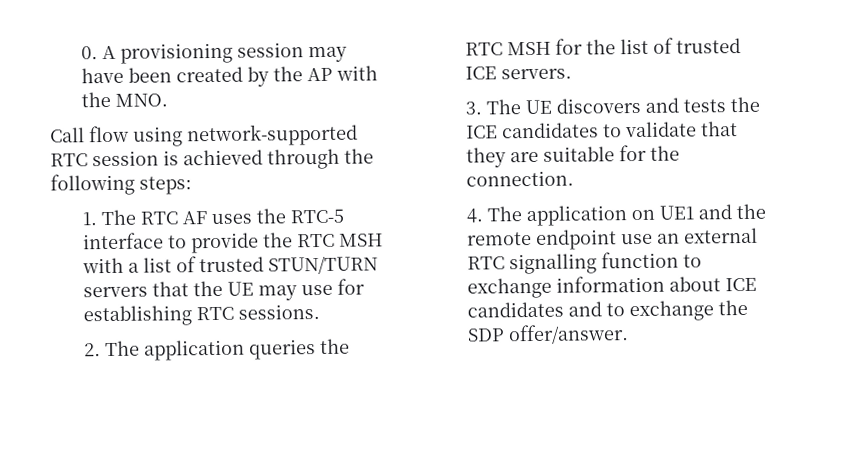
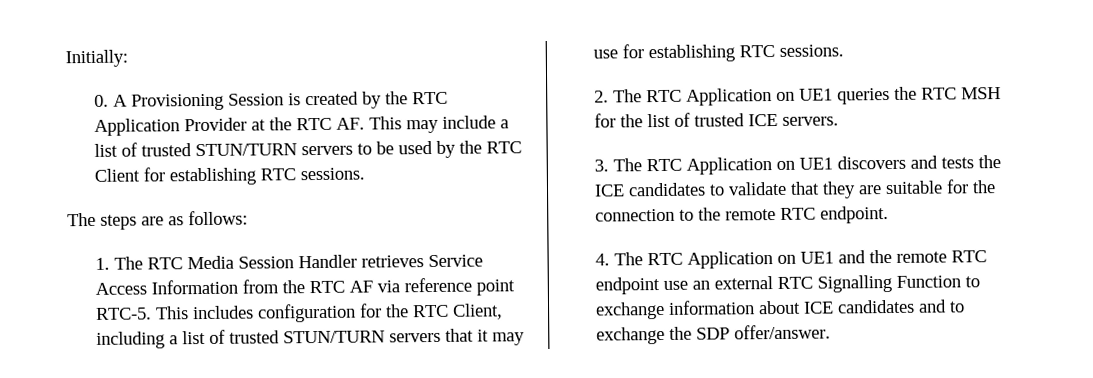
+ Initially:
- 0. A provisioning session may have been created by the AP with the MNO.
- Call flow using network-supported RTC session is achieved through the following steps:
- 1. The RTC AF uses the RTC-5 interface to provide the RTC MSH with a list of trusted STUN/TURN servers that the UE may use for establishing RTC sessions.
+ 0. A Provisioning Session is created by the RTC Application Provider at the RTC AF. This may include a list of trusted STUN/TURN servers to be used by the RTC Client for establishing RTC sessions.
+ The steps are as follows:
+ 1. The RTC Media Session Handler retrieves Service Access Information from the RTC AF via reference point RTC-5. This includes configuration for the RTC Client, including a list of trusted STUN/TURN servers that it may use for establishing RTC sessions.
- 2. The application queries the RTC MSH for the list of trusted ICE servers.
+ 2. The RTC Application on UE1 queries the RTC MSH for the list of trusted ICE servers.
- 3. The UE discovers and tests the ICE candidates to validate that they are suitable for the connection.
+ 3. The RTC Application on UE1 discovers and tests the ICE candidates to validate that they are suitable for the connection to the remote RTC endpoint.
- 4. The application on UE1 and the remote endpoint use an external RTC signalling function to exchange information about ICE candidates and to exchange the SDP offer/answer.
+ 4. The RTC Application on UE1 and the remote RTC endpoint use an external RTC Signalling Function to exchange information about ICE candidates and to exchange the SDP offer/answer.

